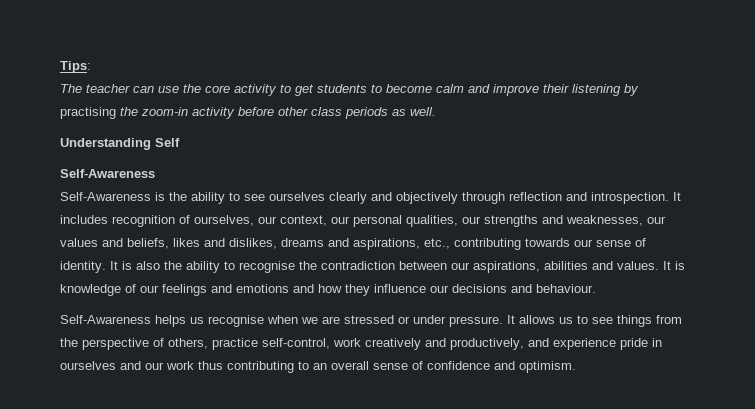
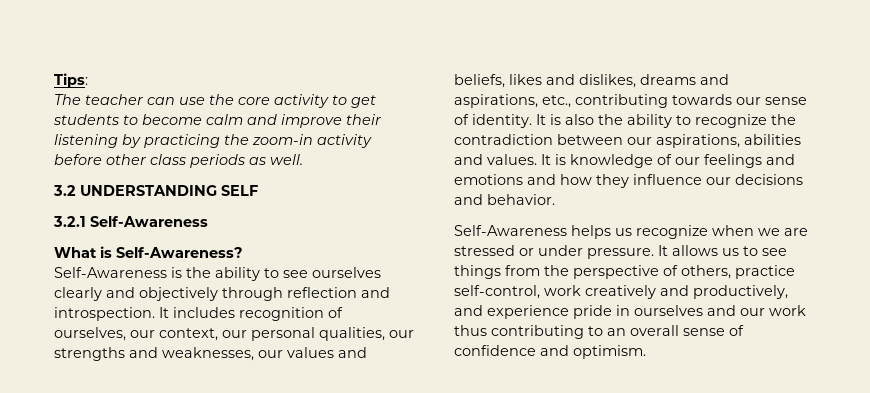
- The teacher can use the core activity to get students to become calm and improve their listening by practising the zoom-in activity before other class periods as well.
+ The teacher can use the core activity to get students to become calm and improve their listening by practicing the zoom-in activity before other class periods as well.
- Understanding Self
- Self-Awareness
+ 3.2 UNDERSTANDING SELF
+ 3.2.1 Self-Awareness
+ What is Self-Awareness?
- It is also the ability to recognise the contradiction between our aspirations, abilities and values.
+ It is also the ability to recognize the contradiction between our aspirations, abilities and values.
- It is knowledge of our feelings and emotions and how they influence our decisions and behaviour.
+ It is knowledge of our feelings and emotions and how they influence our decisions and behavior.
- Self-Awareness helps us recognise when we are stressed or under pressure.
+ Self-Awareness helps us recognize when we are stressed or under pressure.

